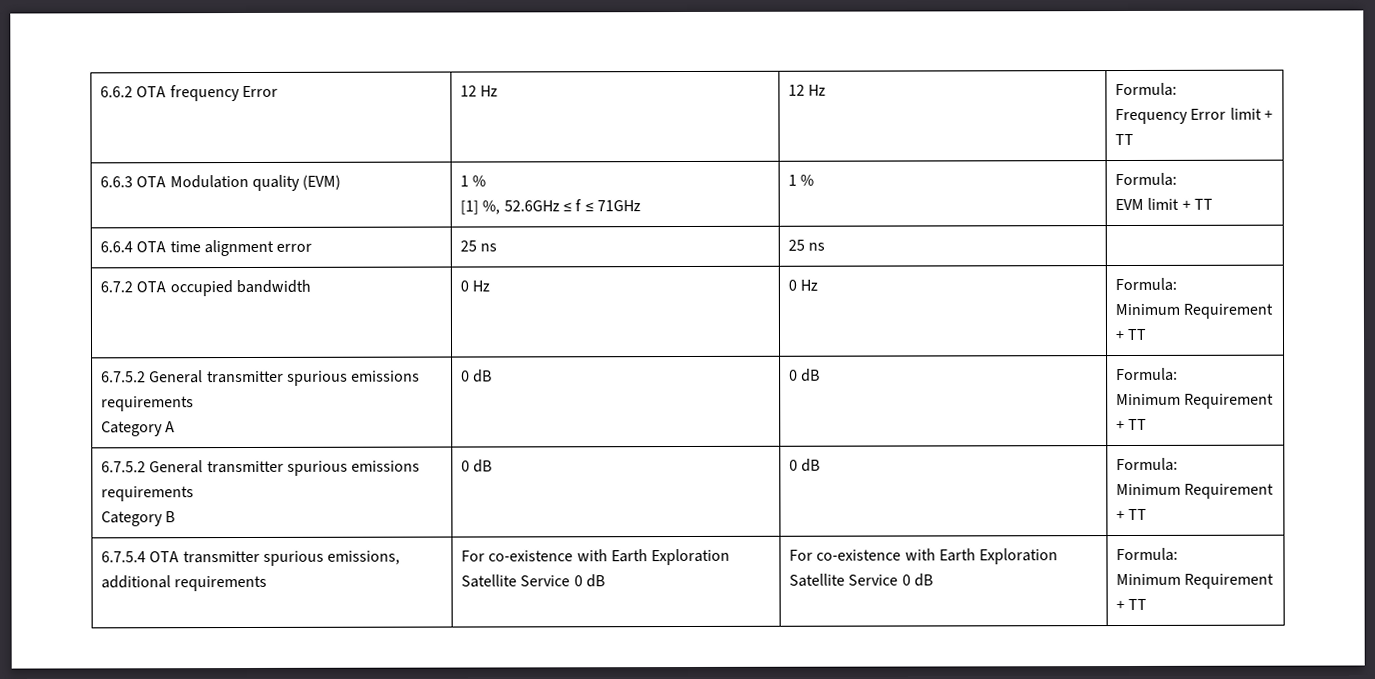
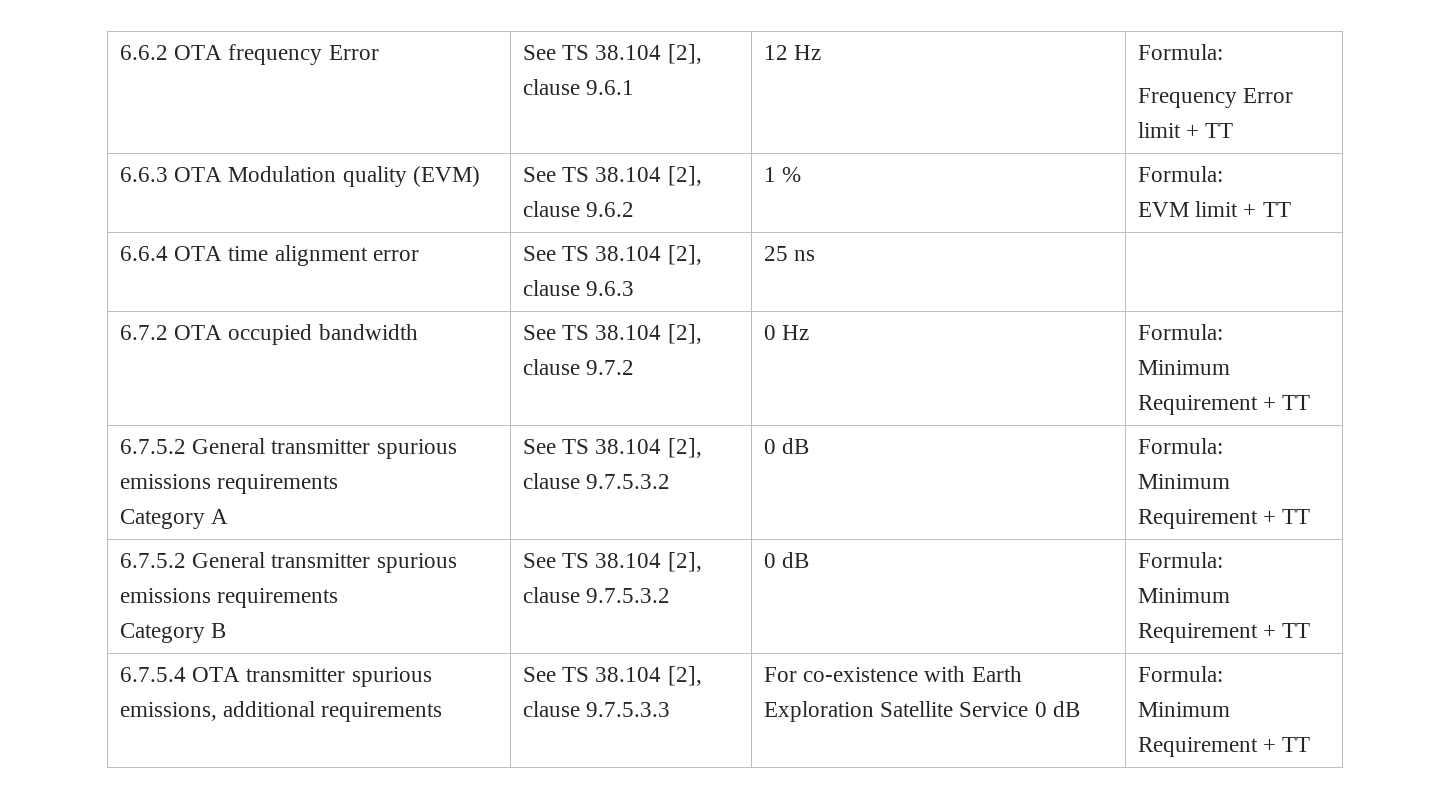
- 6.6.2 OTA frequency Error | 12 Hz | 12 Hz | Formula:
+ 6.6.2 OTA frequency Error | See TS 38.104 [2], clause 9.6.1 | 12 Hz | Formula:
- 6.6.3 OTA Modulation quality (EVM) | 1 %
- [1] %, 52.6GHz ≤ f ≤ 71GHz | 1 % | Formula:
+ 6.6.3 OTA Modulation quality (EVM) | See TS 38.104 [2], clause 9.6.2 | 1 % | Formula:
- 6.6.4 OTA time alignment error | 25 ns | 25 ns |
+ 6.6.4 OTA time alignment error | See TS 38.104 [2], clause 9.6.3 | 25 ns |
- 6.7.2 OTA occupied bandwidth | 0 Hz | 0 Hz | Formula:
+ 6.7.2 OTA occupied bandwidth | See TS 38.104 [2], clause 9.7.2 | 0 Hz | Formula:
  Minimum Requirement + TT
  6.7.5.2 General transmitter spurious emissions requirements
- Category A | 0 dB | 0 dB | Formula:
+ Category A | See TS 38.104 [2], clause 9.7.5.3.2 | 0 dB | Formula:
  Minimum Requirement + TT
  6.7.5.2 General transmitter spurious emissions requirements
- Category B | 0 dB | 0 dB | Formula:
+ Category B | See TS 38.104 [2], clause 9.7.5.3.2 | 0 dB | Formula:
- 6.7.5.4 OTA transmitter spurious emissions, additional requirements | For co-existence with Earth Exploration Satellite Service 0 dB | For co-existence with Earth Exploration Satellite Service 0 dB | Formula:
+ 6.7.5.4 OTA transmitter spurious emissions, additional requirements | See TS 38.104 [2], clause 9.7.5.3.3 | For co-existence with Earth Exploration Satellite Service 0 dB | Formula:

